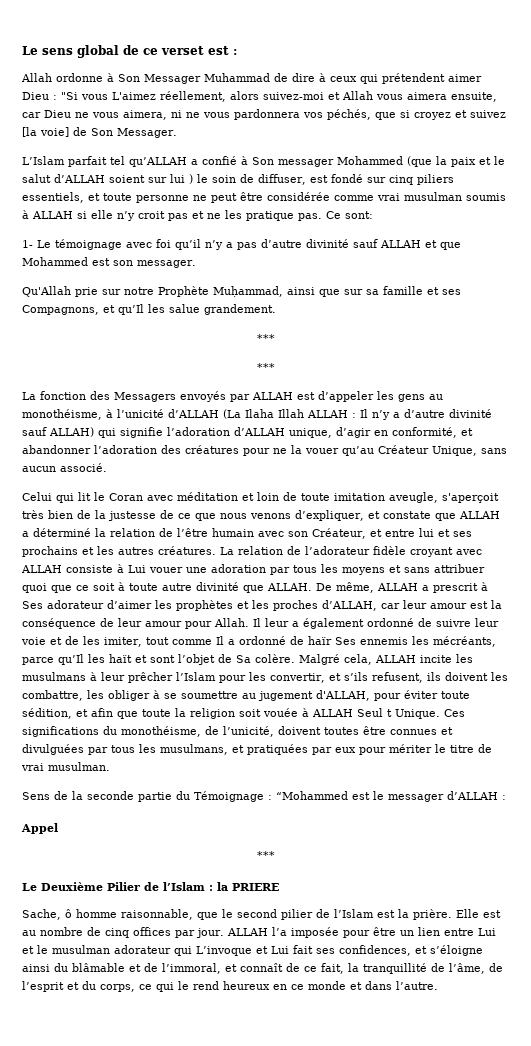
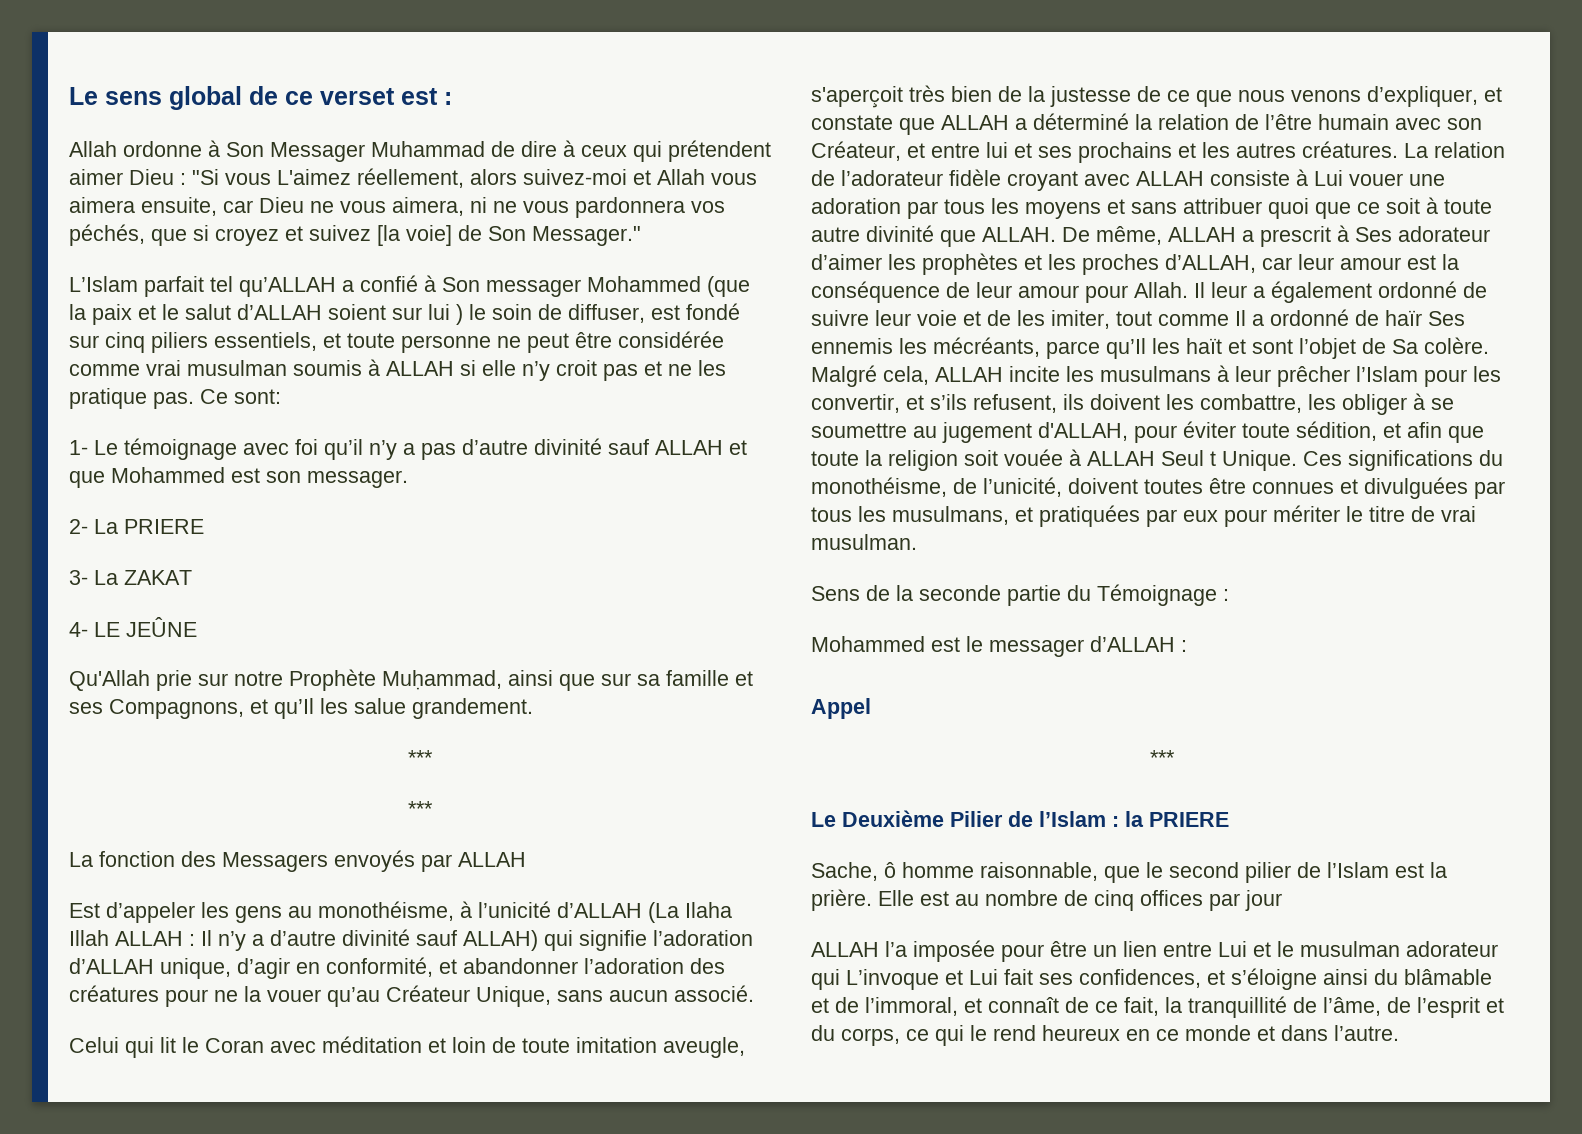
- Allah ordonne à Son Messager Muhammad de dire à ceux qui prétendent aimer Dieu : "Si vous L'aimez réellement, alors suivez-moi et Allah vous aimera ensuite, car Dieu ne vous aimera, ni ne vous pardonnera vos péchés, que si croyez et suivez [la voie] de Son Messager.
+ Allah ordonne à Son Messager Muhammad de dire à ceux qui prétendent aimer Dieu : "Si vous L'aimez réellement, alors suivez-moi et Allah vous aimera ensuite, car Dieu ne vous aimera, ni ne vous pardonnera vos péchés, que si croyez et suivez [la voie] de Son Messager."
+ 2- La PRIERE
+ 3- La ZAKAT
+ 4- LE JEÛNE
- La fonction des Messagers envoyés par ALLAH est d’appeler les gens au monothéisme, à l’unicité d’ALLAH (La Ilaha Illah ALLAH : Il n’y a d’autre divinité sauf ALLAH) qui signifie l’adoration d’ALLAH unique, d’agir en conformité, et abandonner l’adoration des créatures pour ne la vouer qu’au Créateur Unique, sans aucun associé.
+ La fonction des Messagers envoyés par ALLAH
+ Est d’appeler les gens au monothéisme, à l’unicité d’ALLAH (La Ilaha Illah ALLAH : Il n’y a d’autre divinité sauf ALLAH) qui signifie l’adoration d’ALLAH unique, d’agir en conformité, et abandonner l’adoration des créatures pour ne la vouer qu’au Créateur Unique, sans aucun associé.
- Sens de la seconde partie du Témoignage : “Mohammed est le messager d’ALLAH :
+ Sens de la seconde partie du Témoignage :
+ Mohammed est le messager d’ALLAH :
- Elle est au nombre de cinq offices par jour. ALLAH l’a imposée pour être un lien entre Lui et le musulman adorateur qui L’invoque et Lui fait ses confidences, et s’éloigne ainsi du blâmable et de l’immoral, et connaît de ce fait, la tranquillité de l’âme, de l’esprit et du corps, ce qui le rend heureux en ce monde et dans l’autre.
+ Elle est au nombre de cinq offices par jour
+ ALLAH l’a imposée pour être un lien entre Lui et le musulman adorateur qui L’invoque et Lui fait ses confidences, et s’éloigne ainsi du blâmable et de l’immoral, et connaît de ce fait, la tranquillité de l’âme, de l’esprit et du corps, ce qui le rend heureux en ce monde et dans l’autre.

